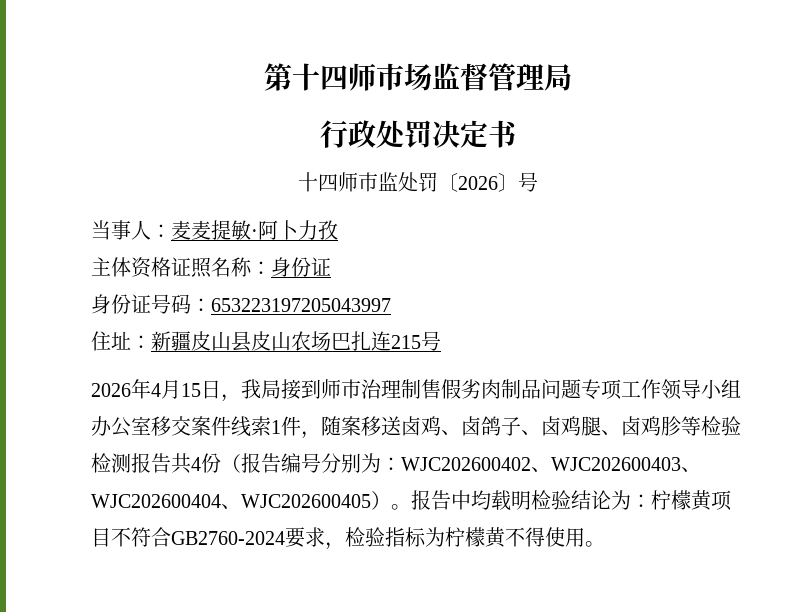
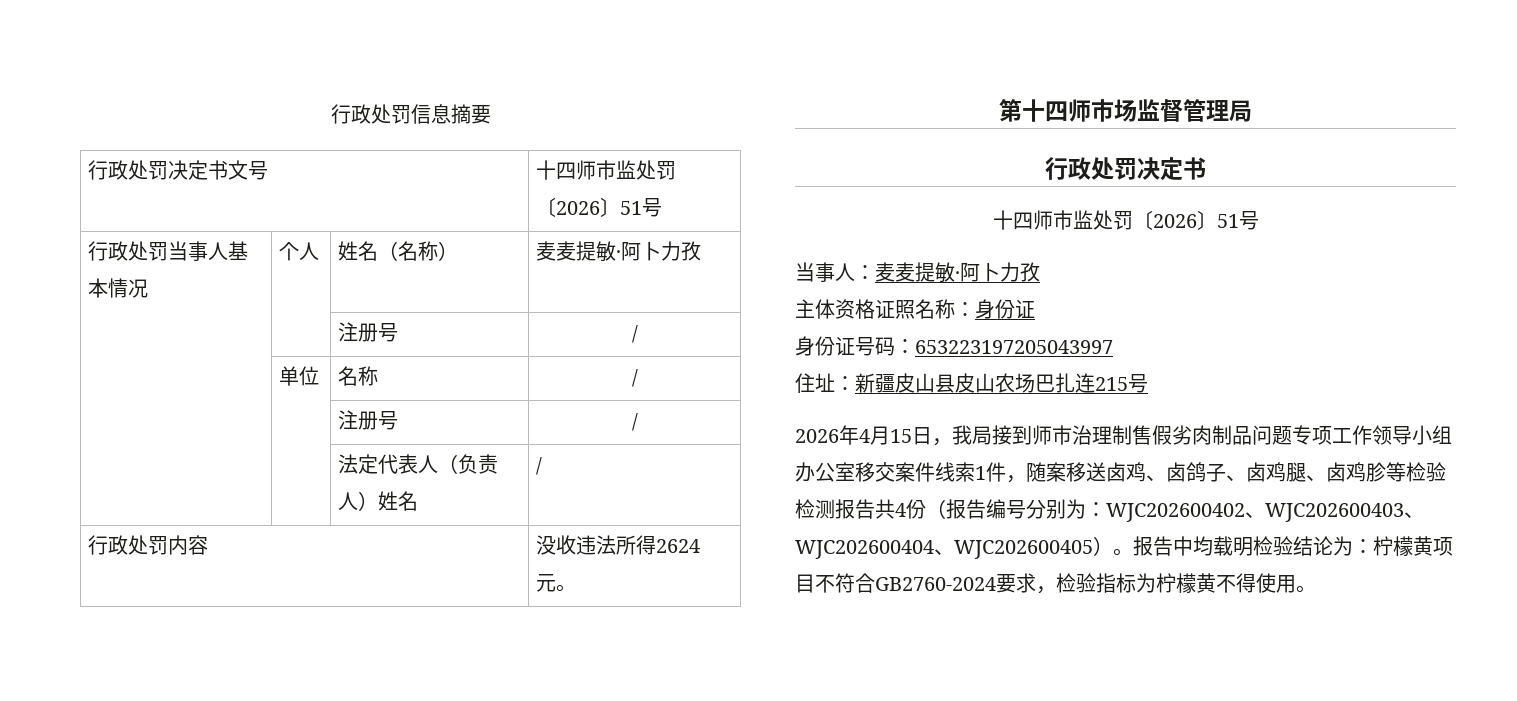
+ 行政处罚信息摘要
+ 行政处罚决定书文号 | 十四师市监处罚〔2026〕51号
+ 行政处罚当事人基本情况 | 个人 | 姓名（名称） | 麦麦提敏·阿卜力孜
+ | | 注册号 | /
+ | 单位 | 名称 | /
+ | | 注册号 | /
+ | | 法定代表人（负责人）姓名 | /
+ 行政处罚内容 | 没收违法所得2624元。
  第十四师市场监督管理局
  行政处罚决定书
- 十四师市监处罚〔2026〕号
+ 十四师市监处罚〔2026〕51号

